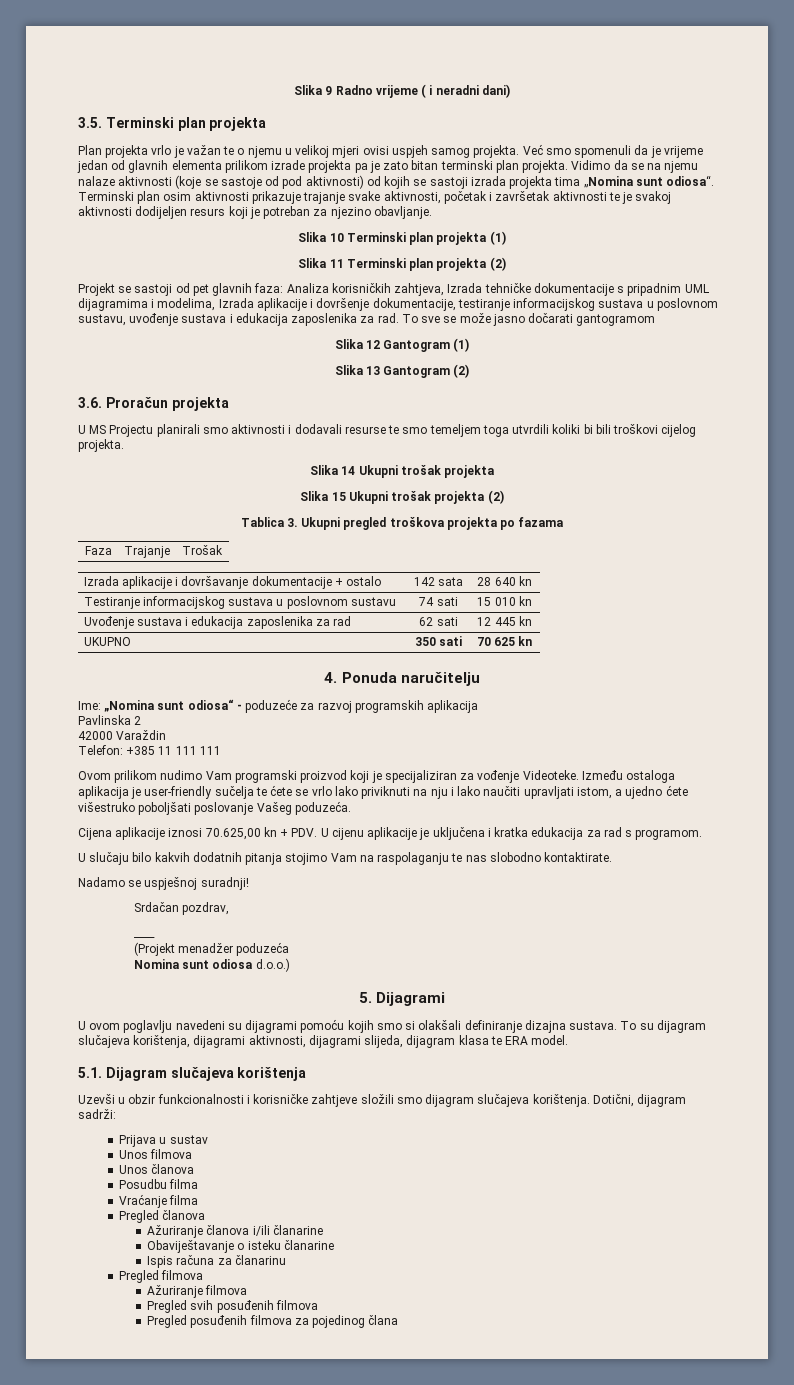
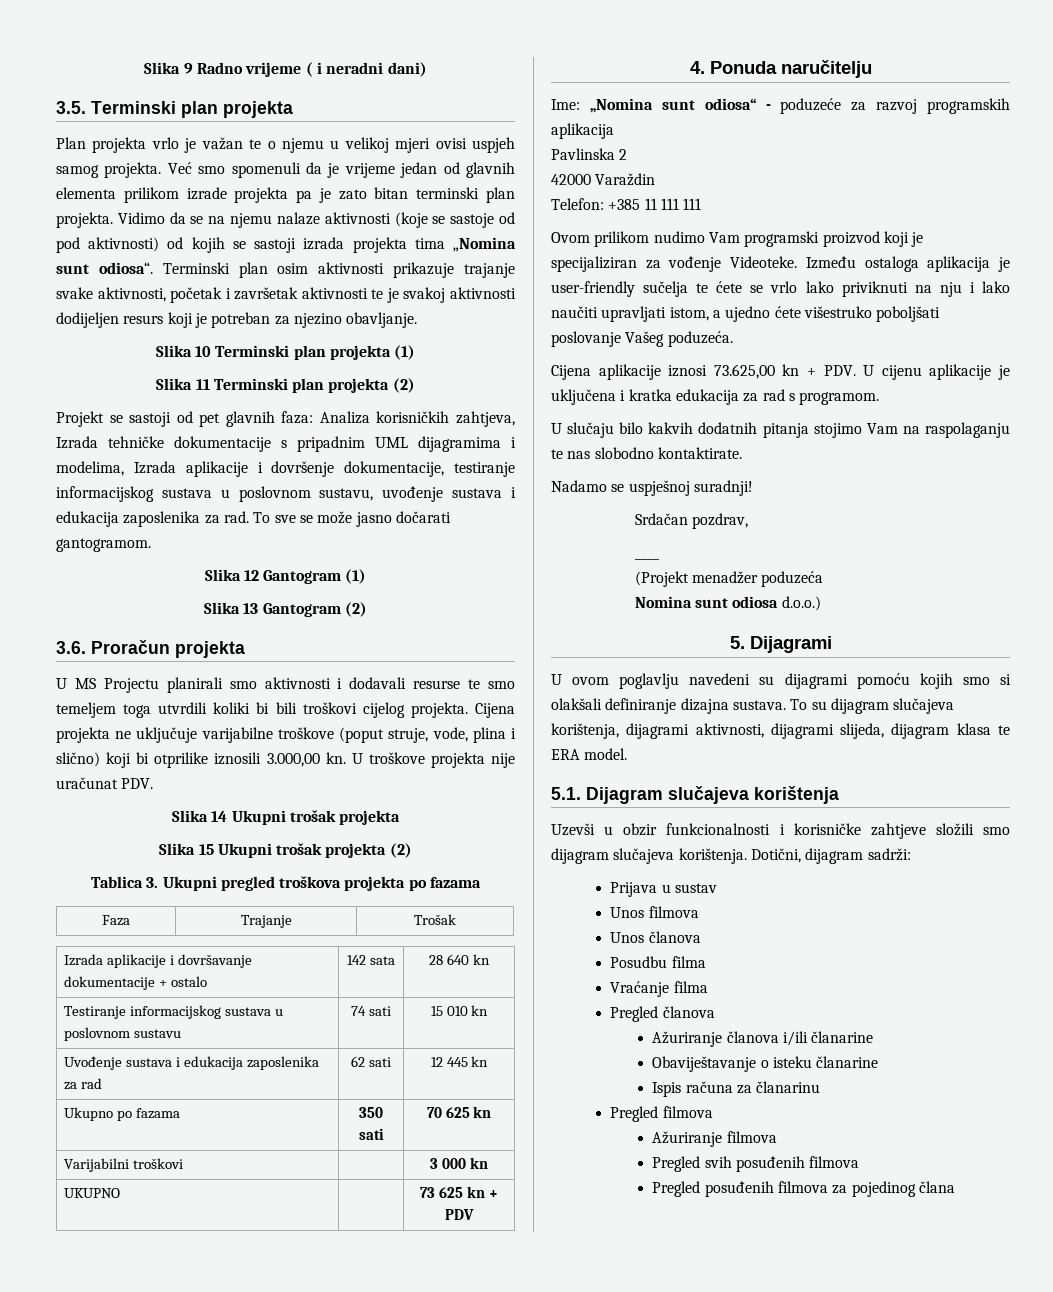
- To sve se može jasno dočarati gantogramom
+ To sve se može jasno dočarati gantogramom.
+ Cijena projekta ne uključuje varijabilne troškove (poput struje, vode, plina i slično) koji bi otprilike iznosili 3.000,00 kn. U troškove projekta nije uračunat PDV.
- UKUPNO | 350 sati | 70 625 kn
+ Ukupno po fazama | 350 sati | 70 625 kn
+ Varijabilni troškovi | | 3 000 kn
+ UKUPNO | | 73 625 kn + PDV
- Cijena aplikacije iznosi 70.625,00 kn + PDV. U cijenu aplikacije je uključena i kratka edukacija za rad s programom.
+ Cijena aplikacije iznosi 73.625,00 kn + PDV. U cijenu aplikacije je uključena i kratka edukacija za rad s programom.

